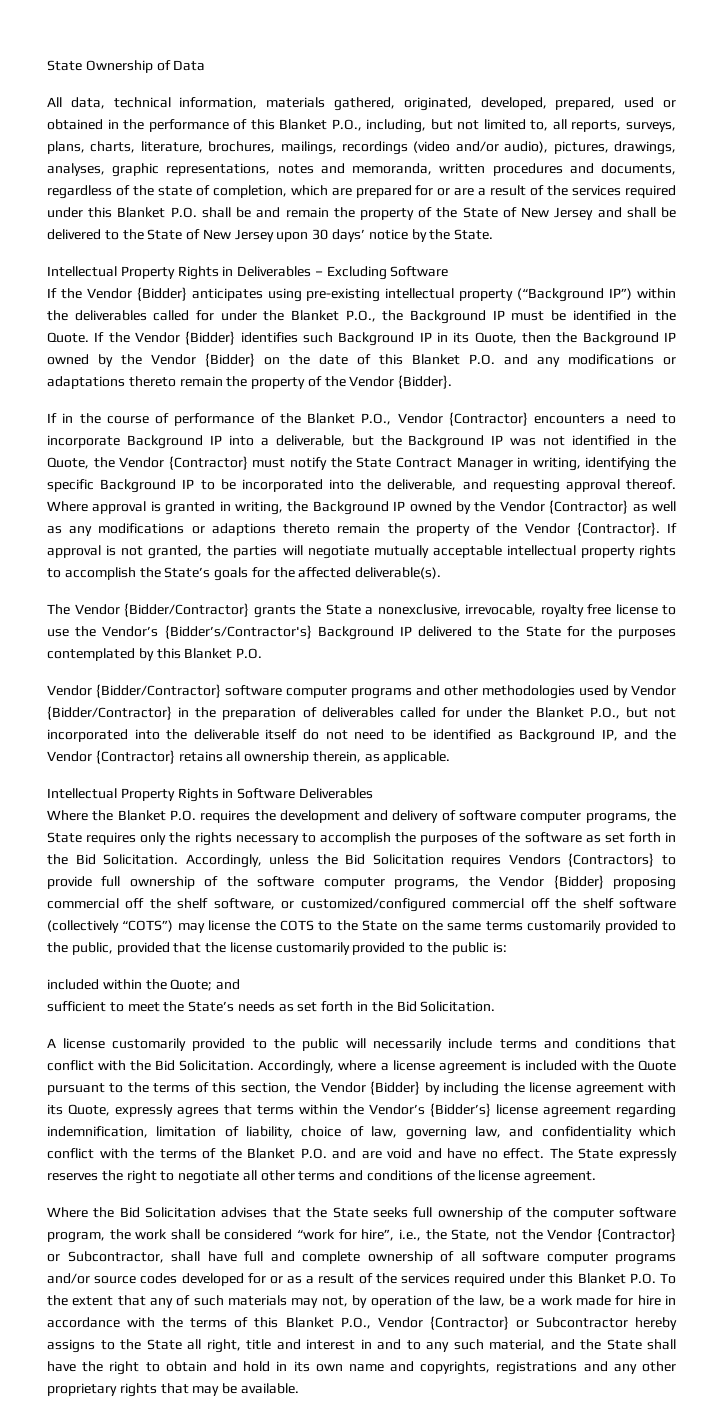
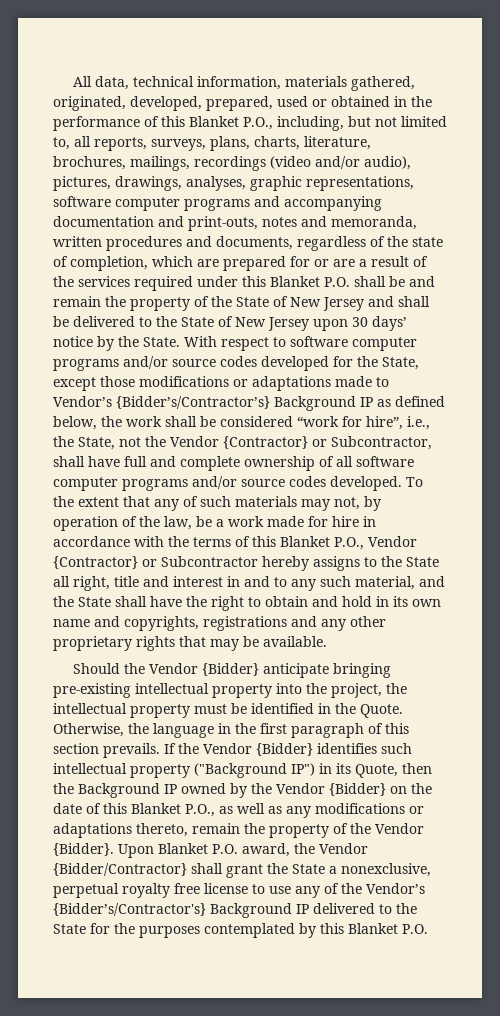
- State Ownership of Data
- All data, technical information, materials gathered, originated, developed, prepared, used or obtained in the performance of this Blanket P.O., including, but not limited to, all reports, surveys, plans, charts, literature, brochures, mailings, recordings (video and/or audio), pictures, drawings, analyses, graphic representations, notes and memoranda, written procedures and documents, regardless of the state of completion, which are prepared for or are a result of the services required under this Blanket P.O. shall be and remain the property of the State of New Jersey and shall be delivered to the State of New Jersey upon 30 days’ notice by the State.
- Intellectual Property Rights in Deliverables – Excluding Software
- If the Vendor {Bidder} anticipates using pre-existing intellectual property (“Background IP”) within the deliverables called for under the Blanket P.O., the Background IP must be identified in the Quote. If the Vendor {Bidder} identifies such Background IP in its Quote, then the Background IP owned by the Vendor {Bidder} on the date of this Blanket P.O. and any modifications or adaptations thereto remain the property of the Vendor {Bidder}.
- If in the course of performance of the Blanket P.O., Vendor {Contractor} encounters a need to incorporate Background IP into a deliverable, but the Background IP was not identified in the Quote, the Vendor {Contractor} must notify the State Contract Manager in writing, identifying the specific Background IP to be incorporated into the deliverable, and requesting approval thereof. Where approval is granted in writing, the Background IP owned by the Vendor {Contractor} as well as any modifications or adaptions thereto remain the property of the Vendor {Contractor}. If approval is not granted, the parties will negotiate mutually acceptable intellectual property rights to accomplish the State’s goals for the affected deliverable(s).
- The Vendor {Bidder/Contractor} grants the State a nonexclusive, irrevocable, royalty free license to use the Vendor’s {Bidder’s/Contractor's} Background IP delivered to the State for the purposes contemplated by this Blanket P.O.
- Vendor {Bidder/Contractor} software computer programs and other methodologies used by Vendor {Bidder/Contractor} in the preparation of deliverables called for under the Blanket P.O., but not incorporated into the deliverable itself do not need to be identified as Background IP, and the Vendor {Contractor} retains all ownership therein, as applicable.
- Intellectual Property Rights in Software Deliverables
- Where the Blanket P.O. requires the development and delivery of software computer programs, the State requires only the rights necessary to accomplish the purposes of the software as set forth in the Bid Solicitation. Accordingly, unless the Bid Solicitation requires Vendors {Contractors} to provide full ownership of the software computer programs, the Vendor {Bidder} proposing commercial off the shelf software, or customized/configured commercial off the shelf software (collectively “COTS”) may license the COTS to the State on the same terms customarily provided to the public, provided that the license customarily provided to the public is:
- included within the Quote; and
- sufficient to meet the State’s needs as set forth in the Bid Solicitation.
- A license customarily provided to the public will necessarily include terms and conditions that conflict with the Bid Solicitation. Accordingly, where a license agreement is included with the Quote pursuant to the terms of this section, the Vendor {Bidder} by including the license agreement with its Quote, expressly agrees that terms within the Vendor’s {Bidder’s} license agreement regarding indemnification, limitation of liability, choice of law, governing law, and confidentiality which conflict with the terms of the Blanket P.O. and are void and have no effect. The State expressly reserves the right to negotiate all other terms and conditions of the license agreement.
- Where the Bid Solicitation advises that the State seeks full ownership of the computer software program, the work shall be considered “work for hire”, i.e., the State, not the Vendor {Contractor} or Subcontractor, shall have full and complete ownership of all software computer programs and/or source codes developed for or as a result of the services required under this Blanket P.O. To the extent that any of such materials may not, by operation of the law, be a work made for hire in accordance with the terms of this Blanket P.O., Vendor {Contractor} or Subcontractor hereby assigns to the State all right, title and interest in and to any such material, and the State shall have the right to obtain and hold in its own name and copyrights, registrations and any other proprietary rights that may be available.
+ All data, technical information, materials gathered, originated, developed, prepared, used or obtained in the performance of this Blanket P.O., including, but not limited to, all reports, surveys, plans, charts, literature, brochures, mailings, recordings (video and/or audio), pictures, drawings, analyses, graphic representations, software computer programs and accompanying documentation and print-outs, notes and memoranda, written procedures and documents, regardless of the state of completion, which are prepared for or are a result of the services required under this Blanket P.O. shall be and remain the property of the State of New Jersey and shall be delivered to the State of New Jersey upon 30 days’ notice by the State. With respect to software computer programs and/or source codes developed for the State, except those modifications or adaptations made to Vendor’s {Bidder’s/Contractor’s} Background IP as defined below, the work shall be considered “work for hire”, i.e., the State, not the Vendor {Contractor} or Subcontractor, shall have full and complete ownership of all software computer programs and/or source codes developed. To the extent that any of such materials may not, by operation of the law, be a work made for hire in accordance with the terms of this Blanket P.O., Vendor {Contractor} or Subcontractor hereby assigns to the State all right, title and interest in and to any such material, and the State shall have the right to obtain and hold in its own name and copyrights, registrations and any other proprietary rights that may be available.
+ Should the Vendor {Bidder} anticipate bringing pre-existing intellectual property into the project, the intellectual property must be identified in the Quote. Otherwise, the language in the first paragraph of this section prevails. If the Vendor {Bidder} identifies such intellectual property ("Background IP") in its Quote, then the Background IP owned by the Vendor {Bidder} on the date of this Blanket P.O., as well as any modifications or adaptations thereto, remain the property of the Vendor {Bidder}. Upon Blanket P.O. award, the Vendor {Bidder/Contractor} shall grant the State a nonexclusive, perpetual royalty free license to use any of the Vendor’s {Bidder’s/Contractor's} Background IP delivered to the State for the purposes contemplated by this Blanket P.O.

